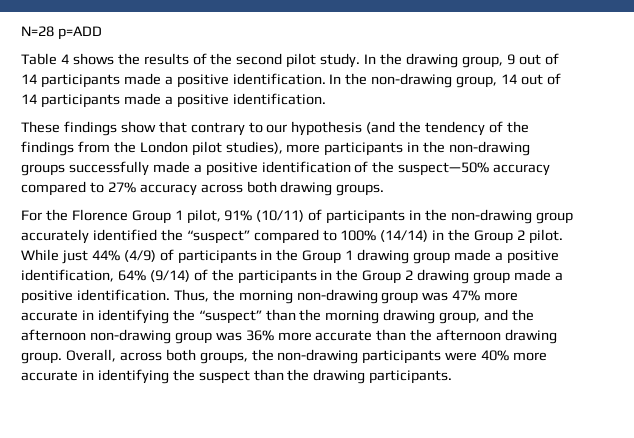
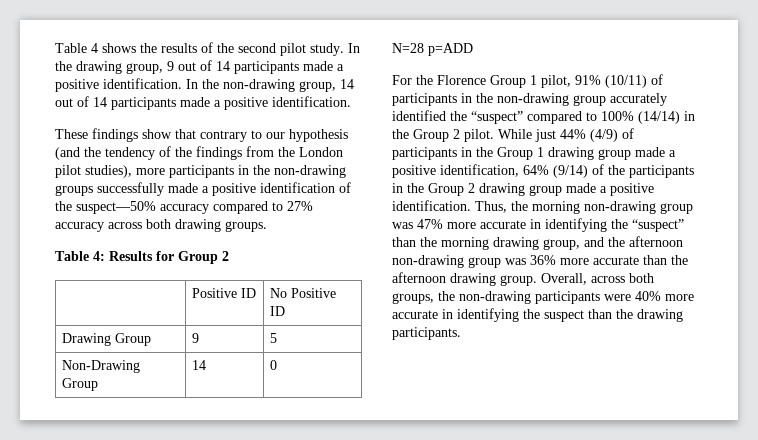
- N=28 p=ADD
+ Table 4: Results for Group 2
+ | Positive ID | No Positive ID
+ Drawing Group | 9 | 5
+ Non-Drawing Group | 14 | 0
+ N=28 p=ADD

